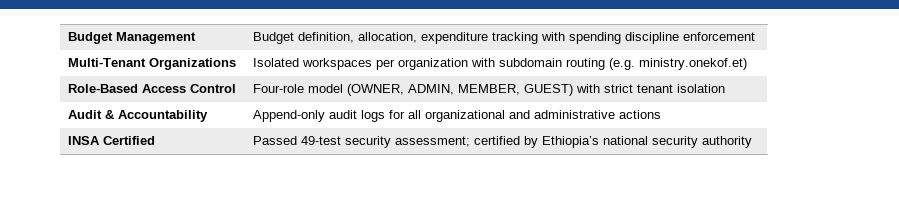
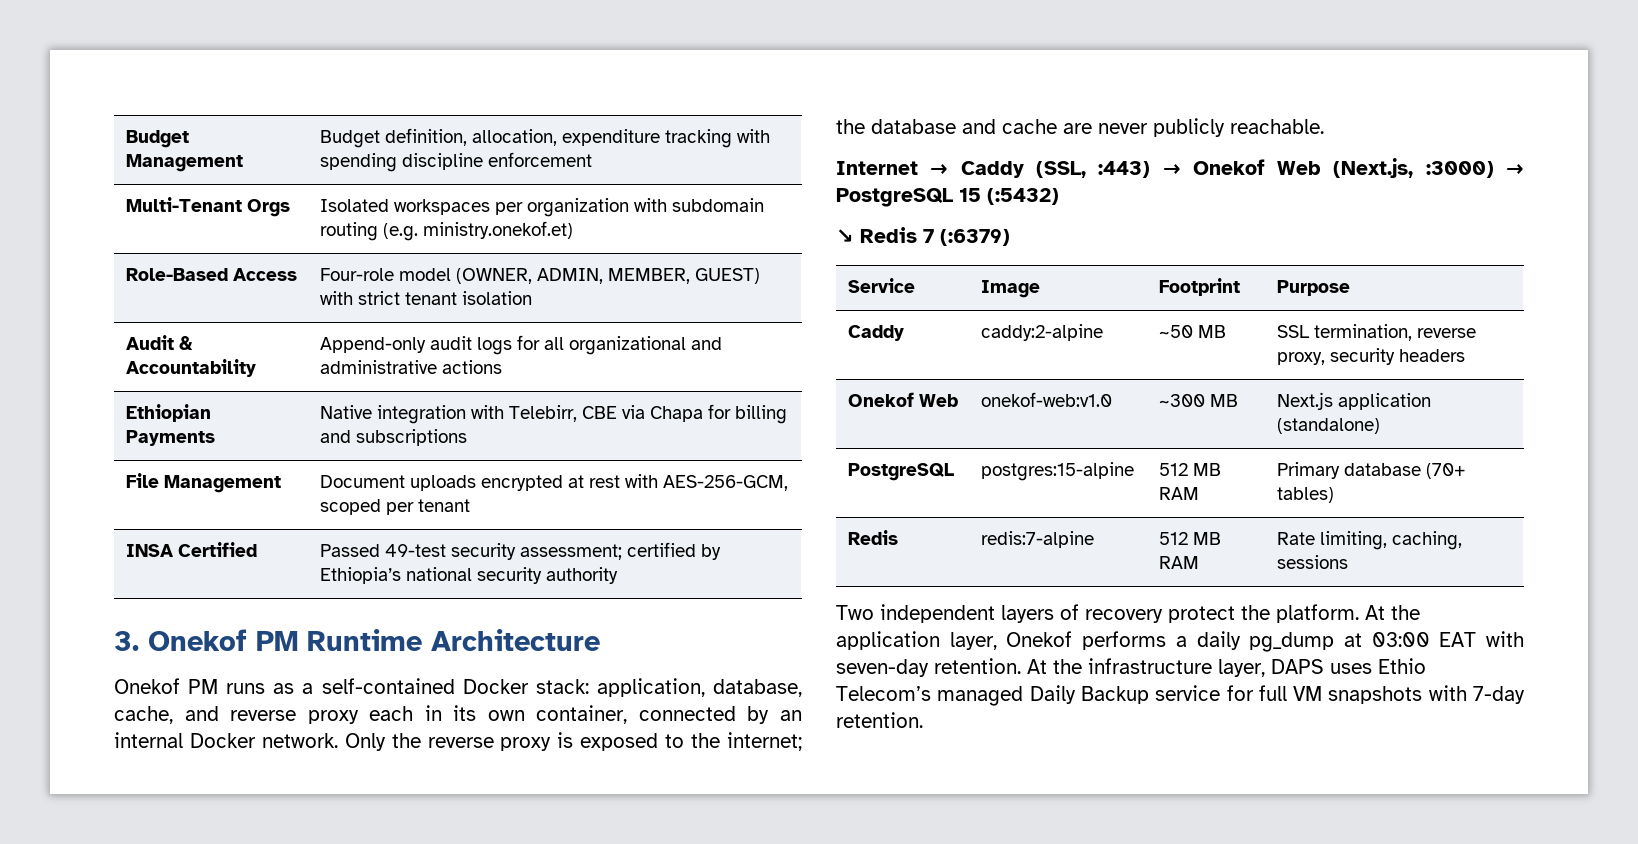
- Multi-Tenant Organizations | Isolated workspaces per organization with subdomain routing (e.g. ministry.onekof.et)
+ Multi-Tenant Orgs | Isolated workspaces per organization with subdomain routing (e.g. ministry.onekof.et)
- Role-Based Access Control | Four-role model (OWNER, ADMIN, MEMBER, GUEST) with strict tenant isolation
+ Role-Based Access | Four-role model (OWNER, ADMIN, MEMBER, GUEST) with strict tenant isolation
+ Ethiopian Payments | Native integration with Telebirr, CBE via Chapa for billing and subscriptions
+ File Management | Document uploads encrypted at rest with AES-256-GCM, scoped per tenant
+ 3. Onekof PM Runtime Architecture
+ Onekof PM runs as a self-contained Docker stack: application, database, cache, and reverse proxy each in its own container, connected by an internal Docker network. Only the reverse proxy is exposed to the internet; the database and cache are never publicly reachable.
+ Internet → Caddy (SSL, :443) → Onekof Web (Next.js, :3000) → PostgreSQL 15 (:5432)
+ ↘ Redis 7 (:6379)
+ Service | Image | Footprint | Purpose
+ Caddy | caddy:2-alpine | ~50 MB | SSL termination, reverse proxy, security headers
+ Onekof Web | onekof-web:v1.0 | ~300 MB | Next.js application (standalone)
+ PostgreSQL | postgres:15-alpine | 512 MB RAM | Primary database (70+ tables)
+ Redis | redis:7-alpine | 512 MB RAM | Rate limiting, caching, sessions
+ Two independent layers of recovery protect the platform. At the application layer, Onekof performs a daily pg_dump at 03:00 EAT with seven-day retention. At the infrastructure layer, DAPS uses Ethio Telecom’s managed Daily Backup service for full VM snapshots with 7-day retention.

